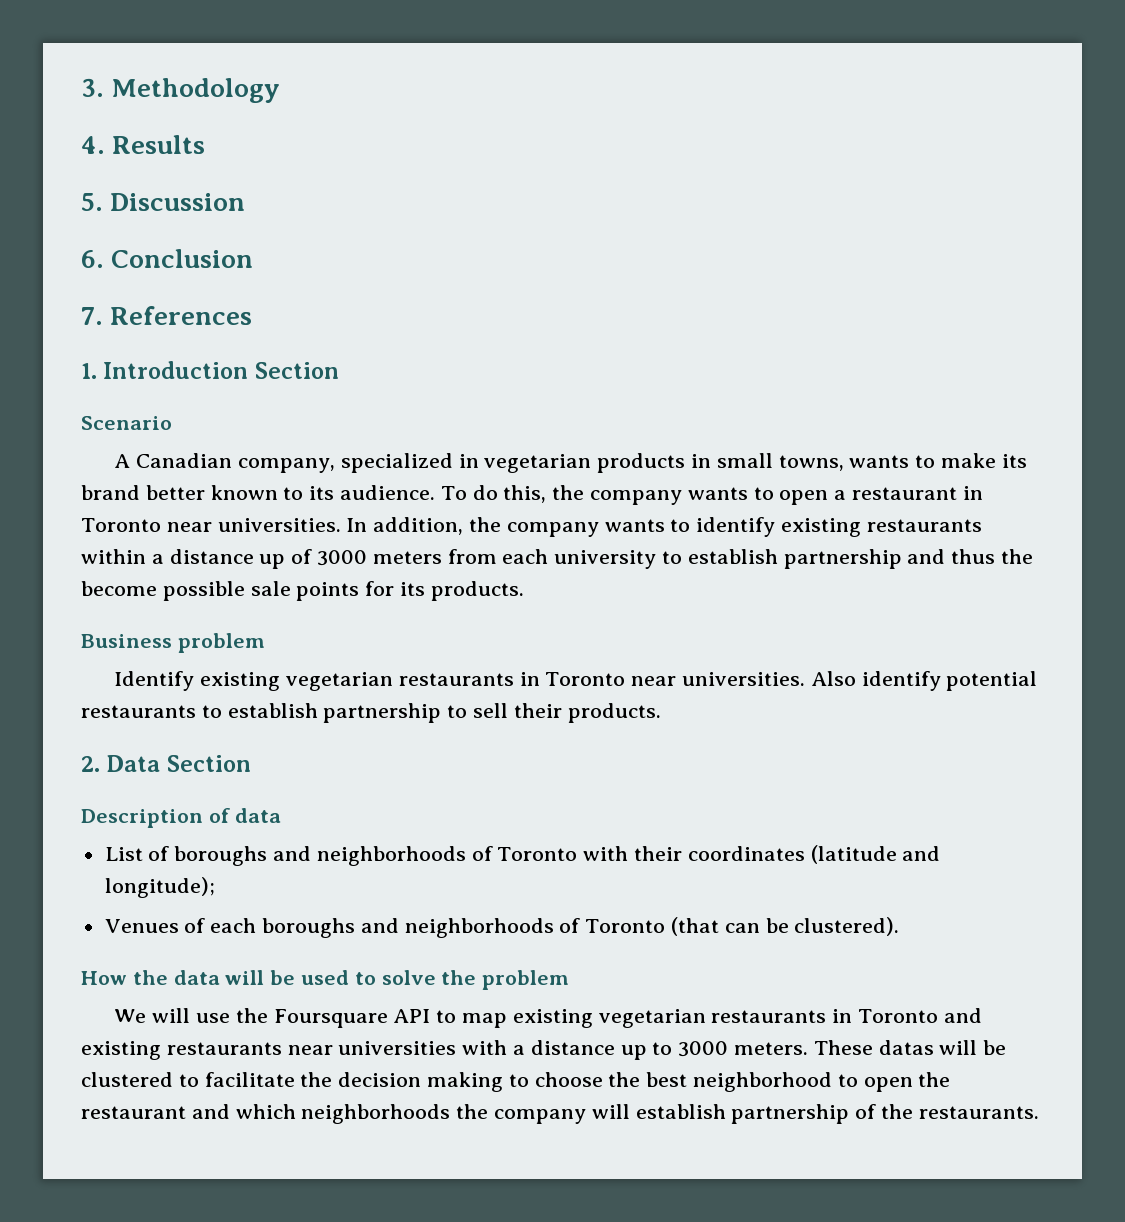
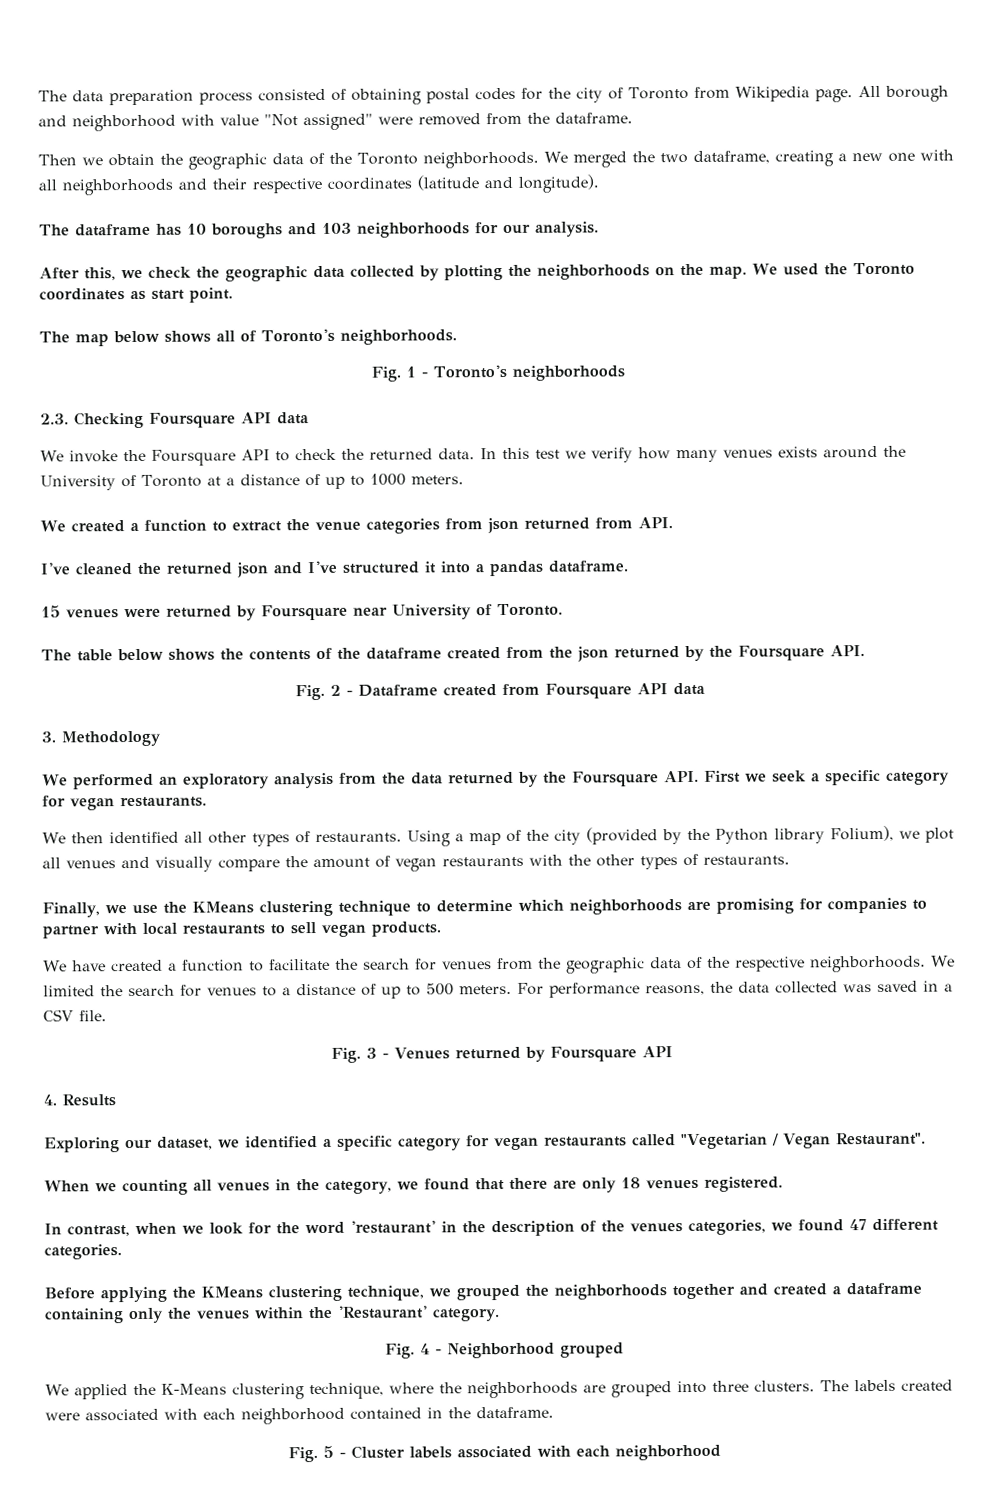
+ The data preparation process consisted of obtaining postal codes for the city of Toronto from Wikipedia page. All borough and neighborhood with value "Not assigned" were removed from the dataframe.
+ Then we obtain the geographic data of the Toronto neighborhoods. We merged the two dataframe, creating a new one with all neighborhoods and their respective coordinates (latitude and longitude).
+ The dataframe has 10 boroughs and 103 neighborhoods for our analysis.
+ After this, we check the geographic data collected by plotting the neighborhoods on the map. We used the Toronto coordinates as start point.
+ The map below shows all of Toronto's neighborhoods.
+ Fig. 1 - Toronto's neighborhoods
+ 2.3. Checking Foursquare API data
+ We invoke the Foursquare API to check the returned data. In this test we verify how many venues exists around the University of Toronto at a distance of up to 1000 meters.
+ We created a function to extract the venue categories from json returned from API.
+ I've cleaned the returned json and I've structured it into a pandas dataframe.
+ 15 venues were returned by Foursquare near University of Toronto.
+ The table below shows the contents of the dataframe created from the json returned by the Foursquare API.
+ Fig. 2 - Dataframe created from Foursquare API data
  3. Methodology
+ We performed an exploratory analysis from the data returned by the Foursquare API. First we seek a specific category for vegan restaurants.
+ We then identified all other types of restaurants. Using a map of the city (provided by the Python library Folium), we plot all venues and visually compare the amount of vegan restaurants with the other types of restaurants.
+ Finally, we use the KMeans clustering technique to determine which neighborhoods are promising for companies to partner with local restaurants to sell vegan products.
+ We have created a function to facilitate the search for venues from the geographic data of the respective neighborhoods. We limited the search for venues to a distance of up to 500 meters. For performance reasons, the data collected was saved in a CSV file.
+ Fig. 3 - Venues returned by Foursquare API
  4. Results
- 5. Discussion
- 6. Conclusion
- 7. References
- 1. Introduction Section
- Scenario
- A Canadian company, specialized in vegetarian products in small towns, wants to make its brand better known to its audience. To do this, the company wants to open a restaurant in Toronto near universities. In addition, the company wants to identify existing restaurants within a distance up of 3000 meters from each university to establish partnership and thus the become possible sale points for its products.
- Business problem
- Identify existing vegetarian restaurants in Toronto near universities. Also identify potential restaurants to establish partnership to sell their products.
- 2. Data Section
- Description of data
- List of boroughs and neighborhoods of Toronto with their coordinates (latitude and longitude);
- Venues of each boroughs and neighborhoods of Toronto (that can be clustered).
- How the data will be used to solve the problem
- We will use the Foursquare API to map existing vegetarian restaurants in Toronto and existing restaurants near universities with a distance up to 3000 meters. These datas will be clustered to facilitate the decision making to choose the best neighborhood to open the restaurant and which neighborhoods the company will establish partnership of the restaurants.
+ Exploring our dataset, we identified a specific category for vegan restaurants called "Vegetarian / Vegan Restaurant".
+ When we counting all venues in the category, we found that there are only 18 venues registered.
+ In contrast, when we look for the word 'restaurant' in the description of the venues categories, we found 47 different categories.
+ Before applying the KMeans clustering technique, we grouped the neighborhoods together and created a dataframe containing only the venues within the 'Restaurant' category.
+ Fig. 4 - Neighborhood grouped
+ We applied the K-Means clustering technique, where the neighborhoods are grouped into three clusters. The labels created were associated with each neighborhood contained in the dataframe.
+ Fig. 5 - Cluster labels associated with each neighborhood

